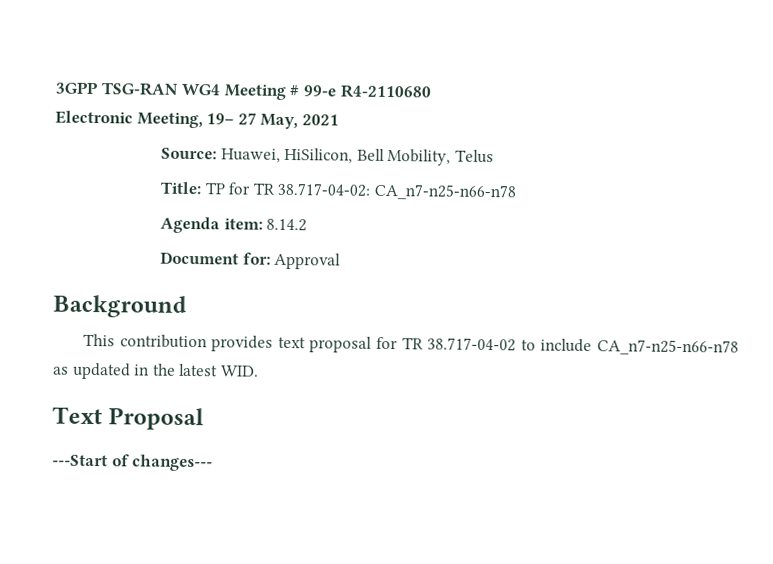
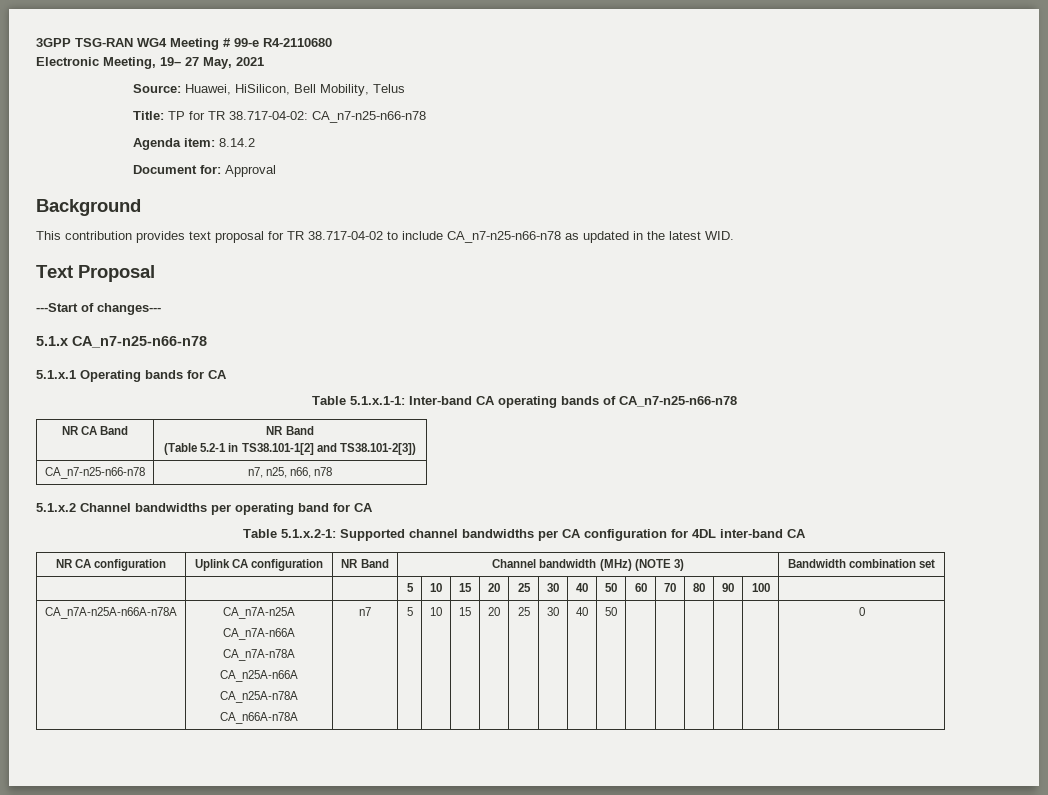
+ 5.1.x CA_n7-n25-n66-n78
+ 5.1.x.1 Operating bands for CA
+ Table 5.1.x.1-1: Inter-band CA operating bands of CA_n7-n25-n66-n78
+ NR CA Band | NR Band
+ (Table 5.2-1 in TS38.101-1[2] and TS38.101-2[3])
+ CA_n7-n25-n66-n78 | n7, n25, n66, n78
+ 5.1.x.2 Channel bandwidths per operating band for CA
+ Table 5.1.x.2-1: Supported channel bandwidths per CA configuration for 4DL inter-band CA
+ NR CA configuration | Uplink CA configuration | NR Band | Channel bandwidth (MHz) (NOTE 3) | Bandwidth combination set
+ | | | 5 | 10 | 15 | 20 | 25 | 30 | 40 | 50 | 60 | 70 | 80 | 90 | 100 |
+ CA_n7A-n25A-n66A-n78A | CA_n7A-n25A
+ CA_n7A-n66A
+ CA_n7A-n78A
+ CA_n25A-n66A
+ CA_n25A-n78A
+ CA_n66A-n78A | n7 | 5 | 10 | 15 | 20 | 25 | 30 | 40 | 50 | | | | | | 0

